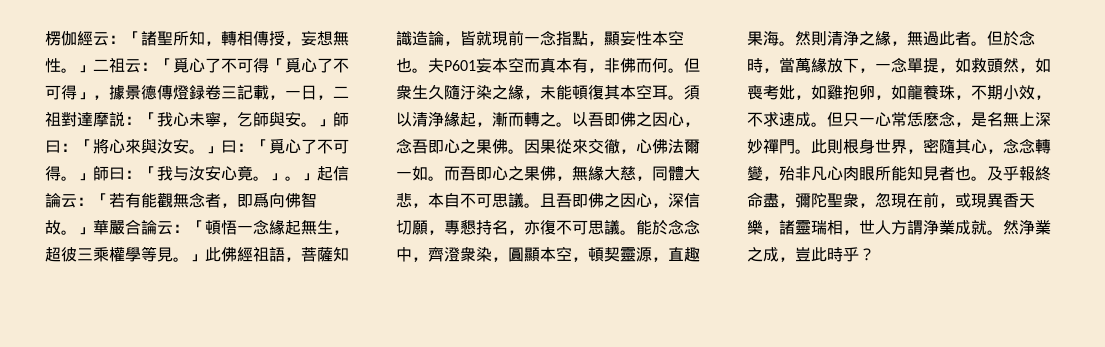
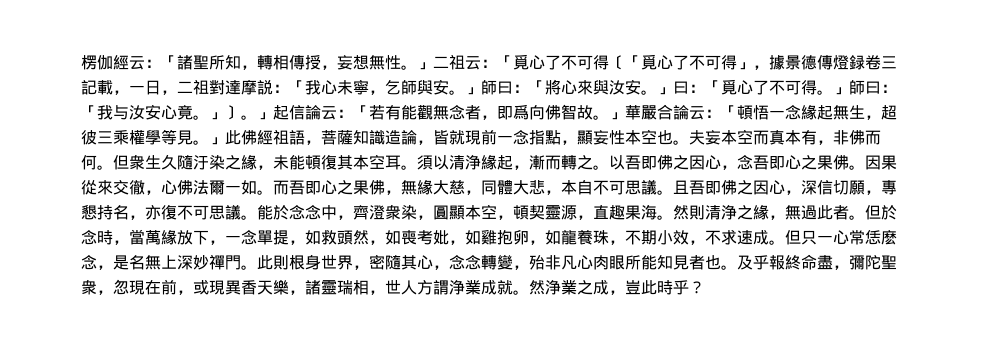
- 「覓心了不可得「覓心了不可得」，據景德傳燈録卷三記載，一日，二祖對達摩説：
+ 「覓心了不可得〔「覓心了不可得」，據景德傳燈録卷三記載，一日，二祖對達摩説：
- 「我与汝安心竟。」。」起信論云：
+ 「我与汝安心竟。」〕。」起信論云：
- 夫P601妄本空而真本有，非佛而何。
+ 夫妄本空而真本有，非佛而何。

